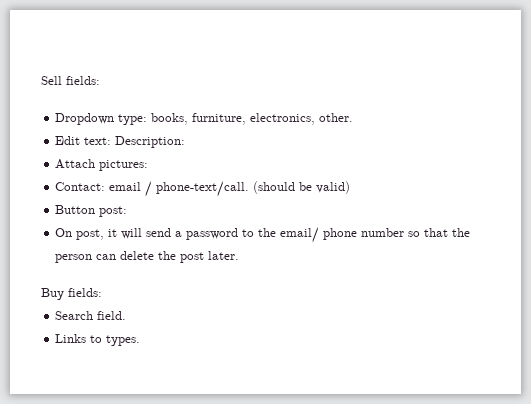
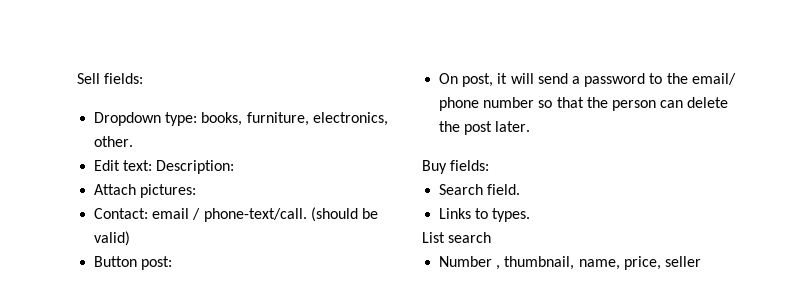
+ List search
+ Number , thumbnail, name, price, seller

